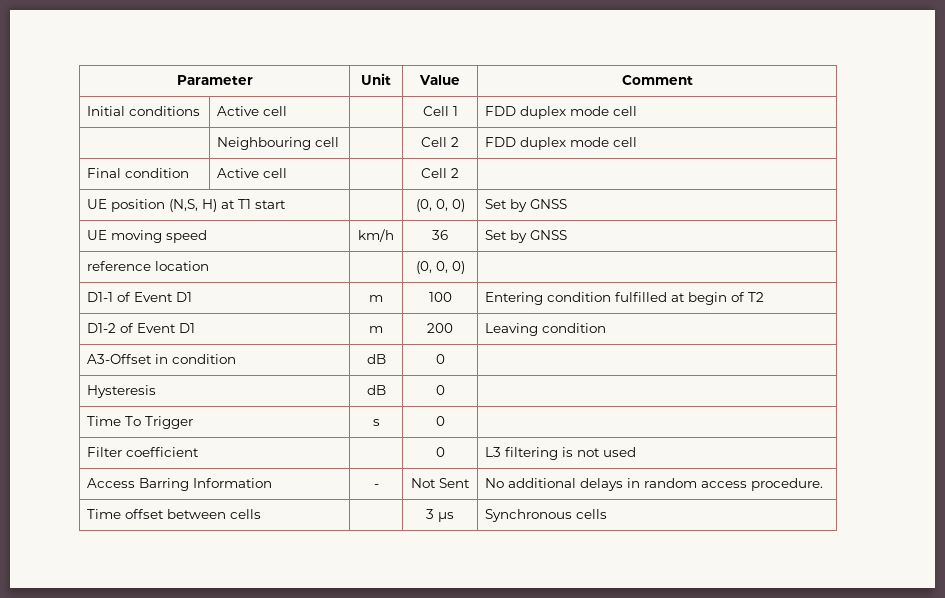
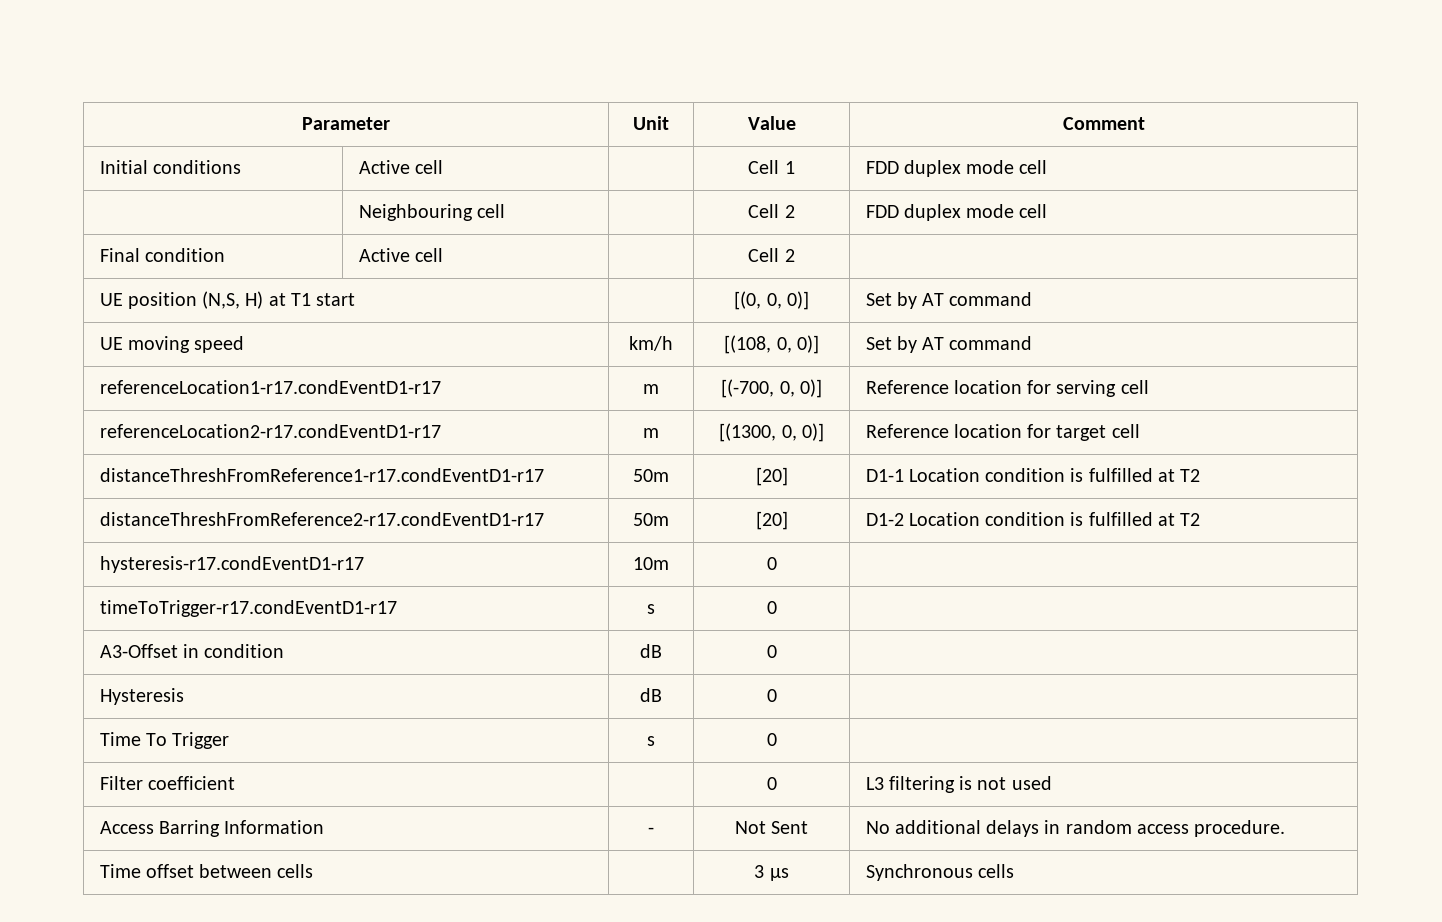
- UE position (N,S, H) at T1 start | | (0, 0, 0) | Set by GNSS
+ UE position (N,S, H) at T1 start | | [(0, 0, 0)] | Set by AT command
- UE moving speed | km/h | 36 | Set by GNSS
- reference location | | (0, 0, 0) |
- D1-1 of Event D1 | m | 100 | Entering condition fulfilled at begin of T2
- D1-2 of Event D1 | m | 200 | Leaving condition
+ UE moving speed | km/h | [(108, 0, 0)] | Set by AT command
+ referenceLocation1-r17.condEventD1-r17 | m | [(-700, 0, 0)] | Reference location for serving cell
+ referenceLocation2-r17.condEventD1-r17 | m | [(1300, 0, 0)] | Reference location for target cell
+ distanceThreshFromReference1-r17.condEventD1-r17 | 50m | [20] | D1-1 Location condition is fulfilled at T2
+ distanceThreshFromReference2-r17.condEventD1-r17 | 50m | [20] | D1-2 Location condition is fulfilled at T2
+ hysteresis-r17.condEventD1-r17 | 10m | 0 |
+ timeToTrigger-r17.condEventD1-r17 | s | 0 |

